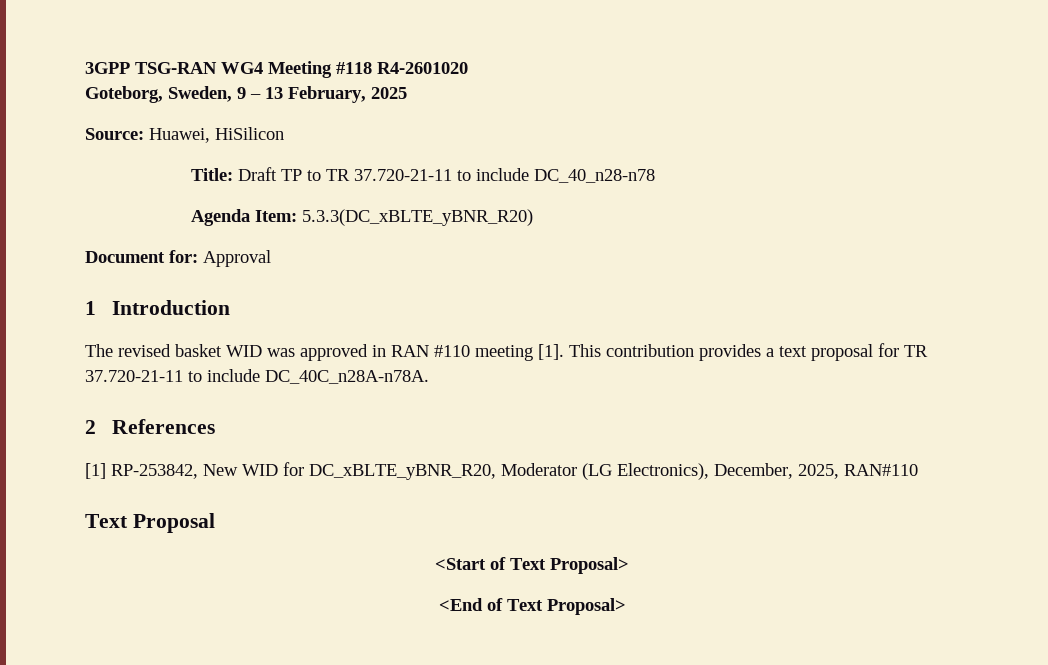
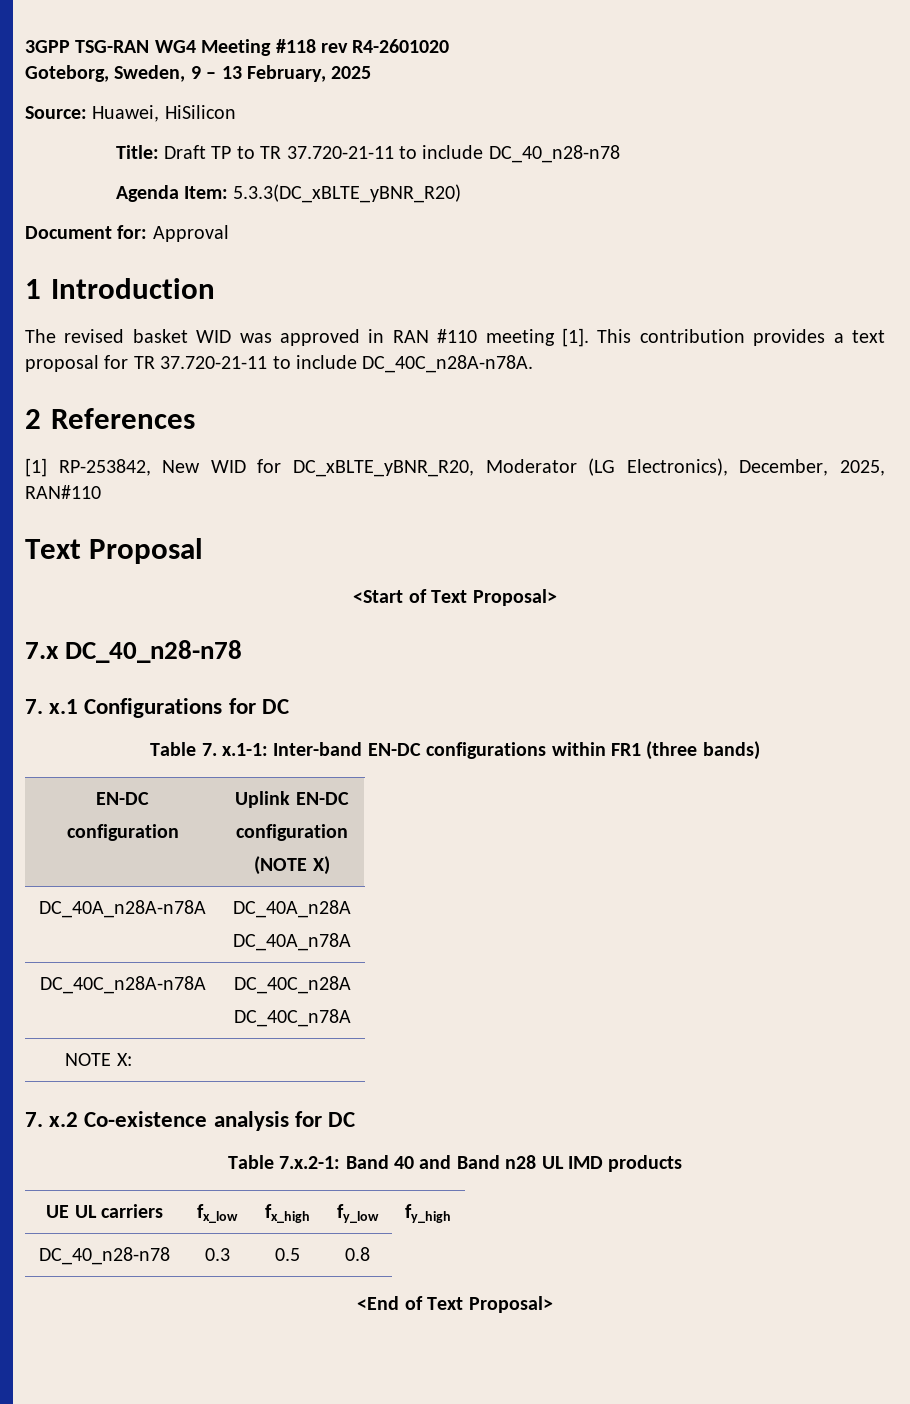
- 3GPP TSG-RAN WG4 Meeting #118 R4-2601020
+ 3GPP TSG-RAN WG4 Meeting #118 rev R4-2601020
+ 7.x DC_40_n28-n78
+ 7. x.1 Configurations for DC
+ Table 7. x.1-1: Inter-band EN-DC configurations within FR1 (three bands)
+ EN-DC
+ configuration | Uplink EN-DC
+ configuration
+ (NOTE X)
+ DC_40A_n28A-n78A | DC_40A_n28A
+ DC_40A_n78A
+ DC_40C_n28A-n78A | DC_40C_n28A
+ DC_40C_n78A
+ NOTE X:
+ 7. x.2 Co-existence analysis for DC
+ Table 7.x.2-1: Band 40 and Band n28 UL IMD products
+ UE UL carriers | fx_low | fx_high | fy_low | fy_high
+ DC_40_n28-n78 | 0.3 | 0.5 | 0.8

